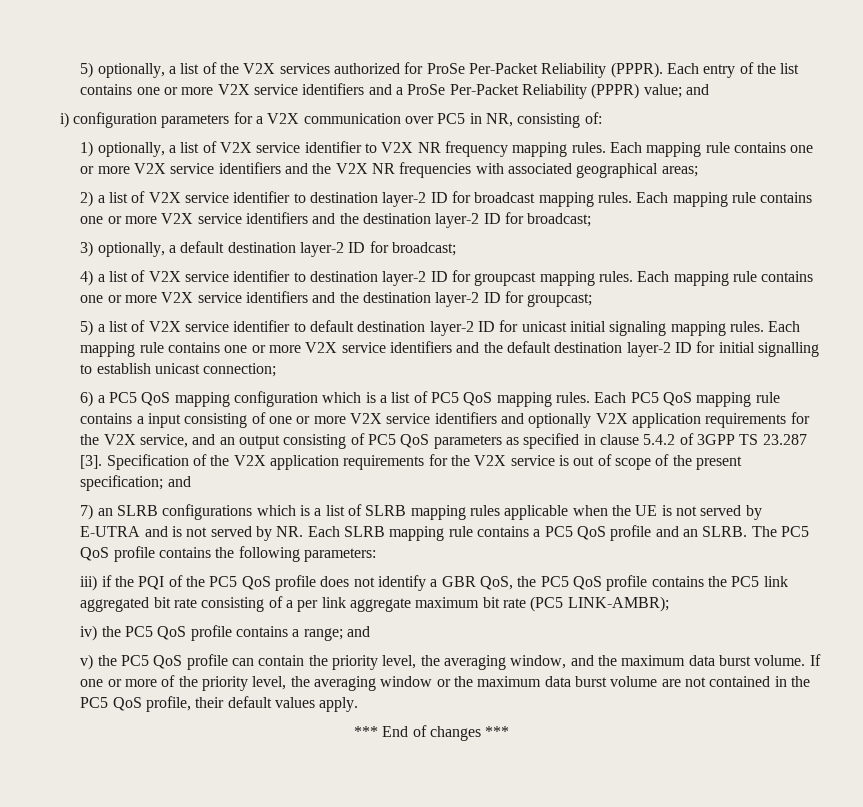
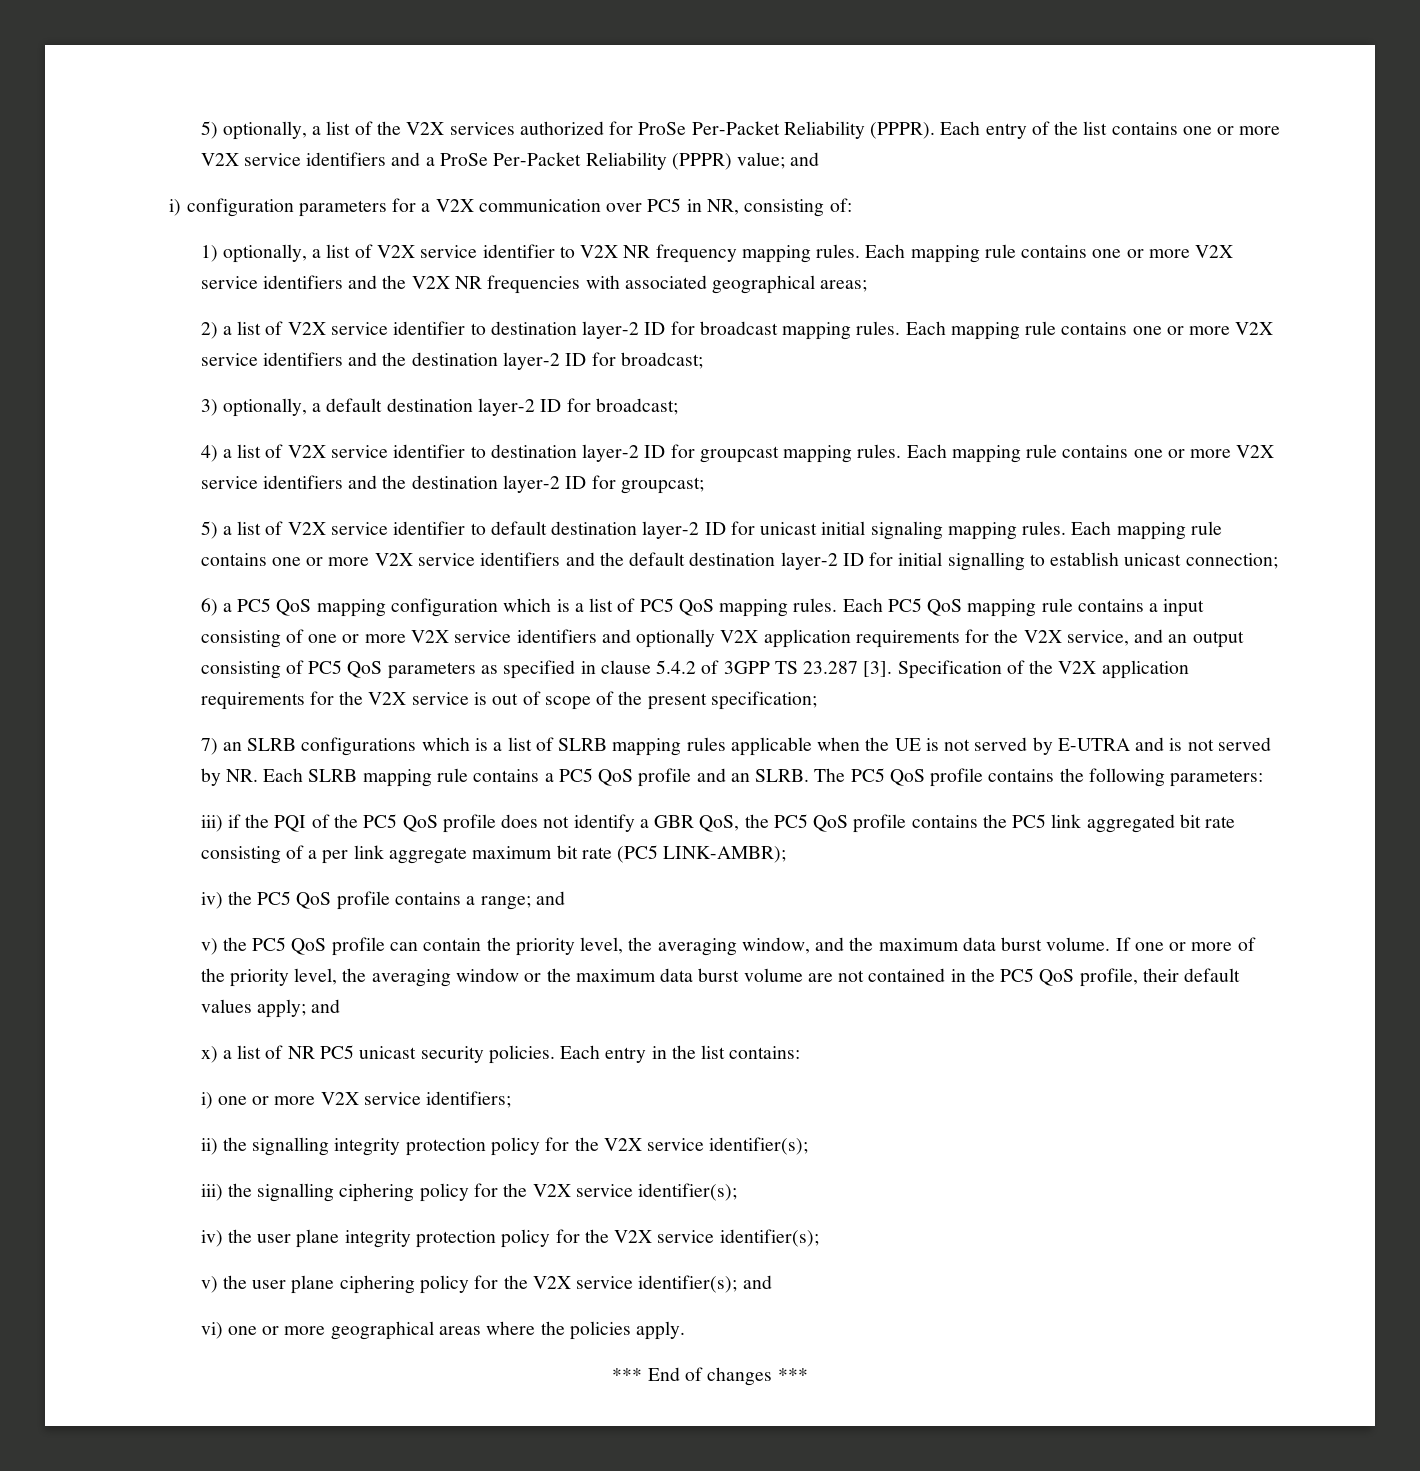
- Specification of the V2X application requirements for the V2X service is out of scope of the present specification; and
+ Specification of the V2X application requirements for the V2X service is out of scope of the present specification;
- If one or more of the priority level, the averaging window or the maximum data burst volume are not contained in the PC5 QoS profile, their default values apply.
+ If one or more of the priority level, the averaging window or the maximum data burst volume are not contained in the PC5 QoS profile, their default values apply; and
+ x) a list of NR PC5 unicast security policies. Each entry in the list contains:
+ i) one or more V2X service identifiers;
+ ii) the signalling integrity protection policy for the V2X service identifier(s);
+ iii) the signalling ciphering policy for the V2X service identifier(s);
+ iv) the user plane integrity protection policy for the V2X service identifier(s);
+ v) the user plane ciphering policy for the V2X service identifier(s); and
+ vi) one or more geographical areas where the policies apply.

